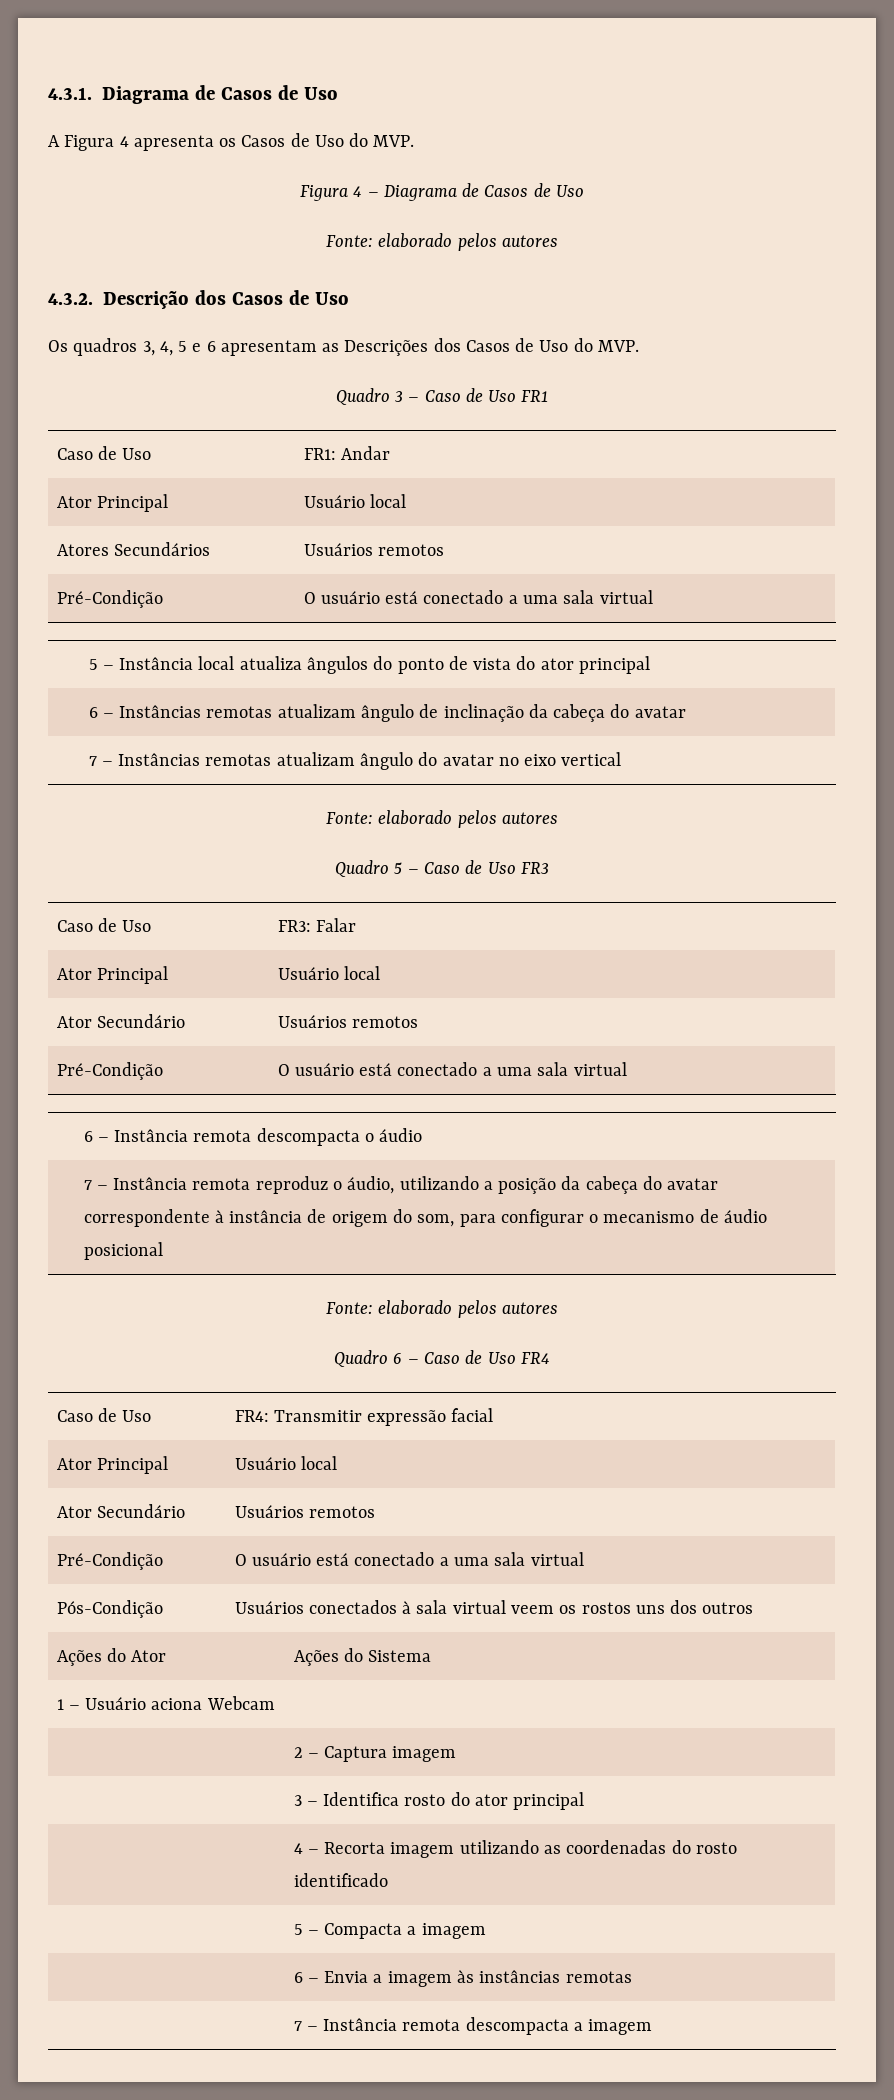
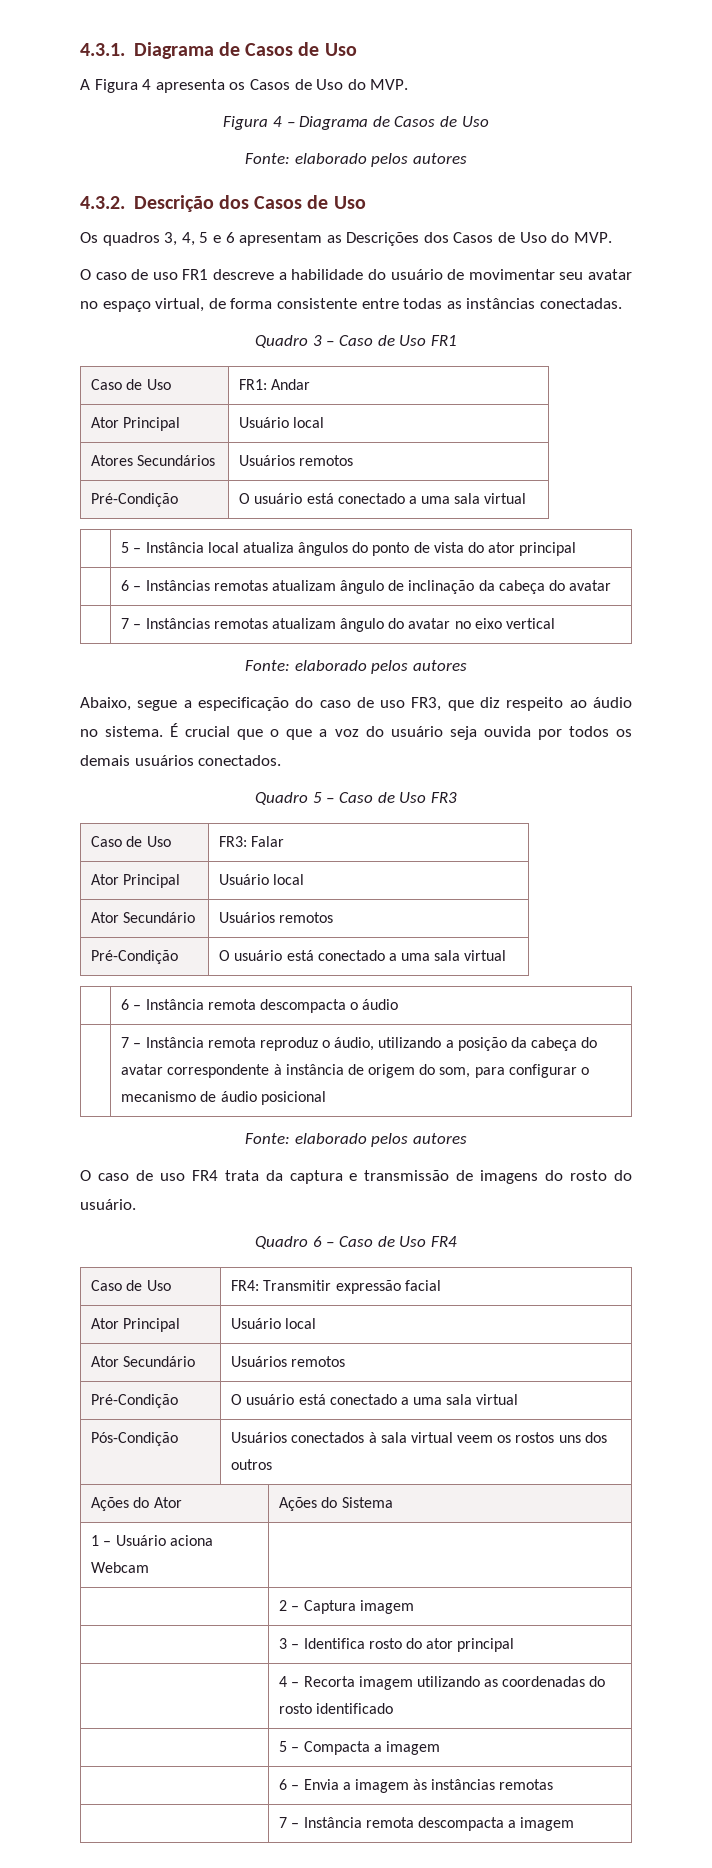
+ O caso de uso FR1 descreve a habilidade do usuário de movimentar seu avatar no espaço virtual, de forma consistente entre todas as instâncias conectadas.
+ Abaixo, segue a especificação do caso de uso FR3, que diz respeito ao áudio no sistema. É crucial que o que a voz do usuário seja ouvida por todos os demais usuários conectados.
+ O caso de uso FR4 trata da captura e transmissão de imagens do rosto do usuário.

